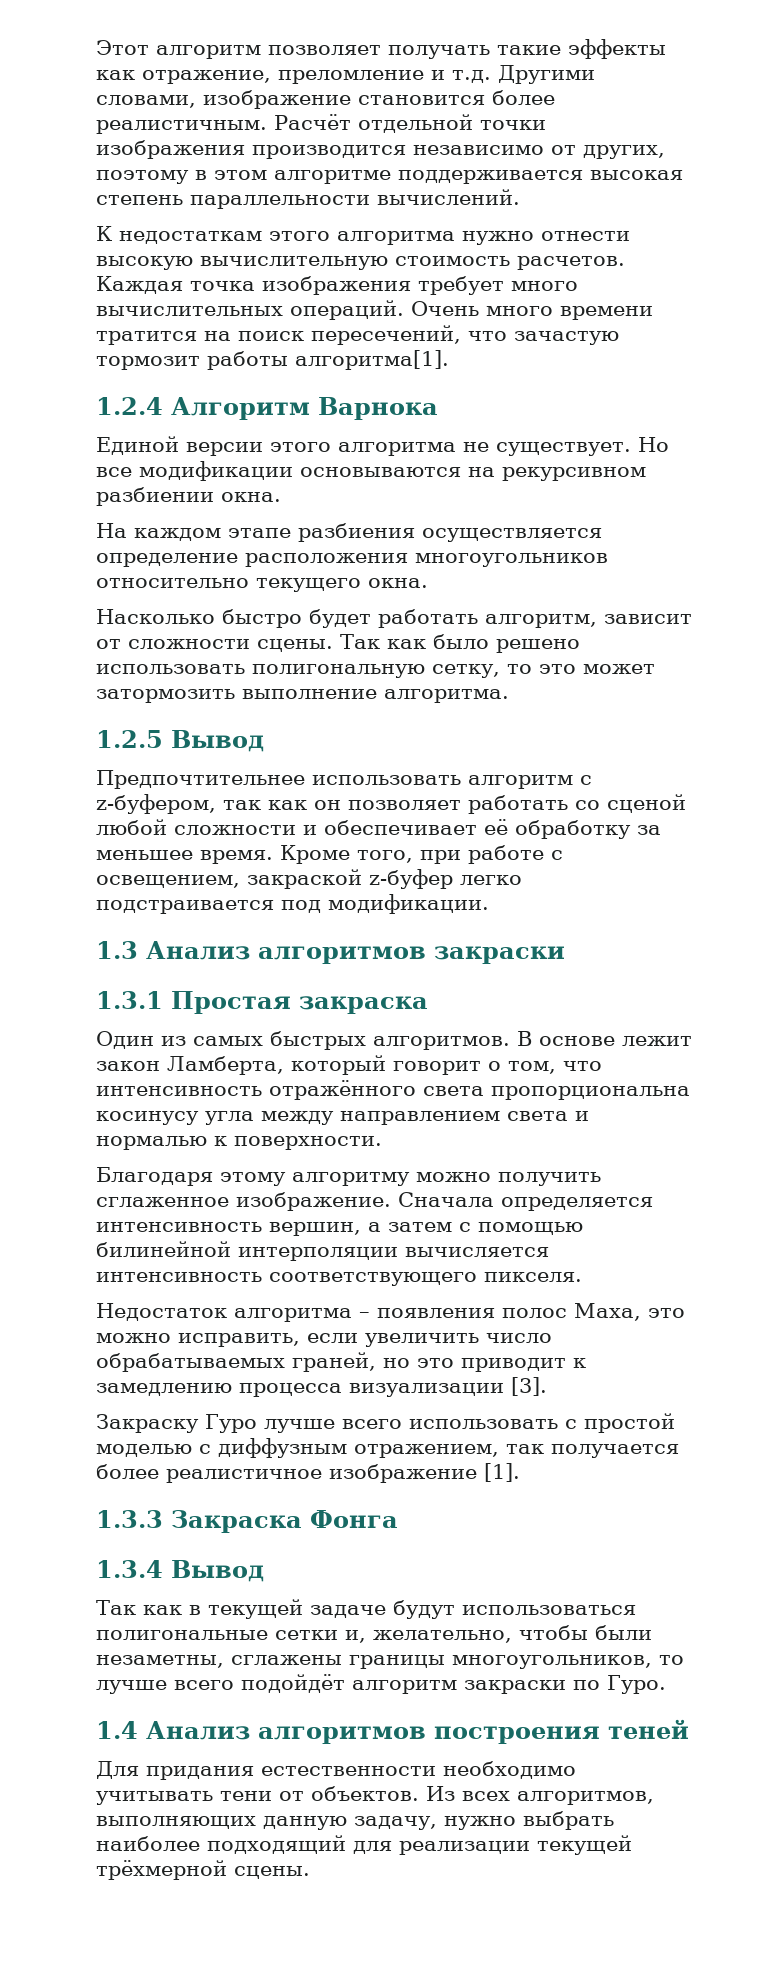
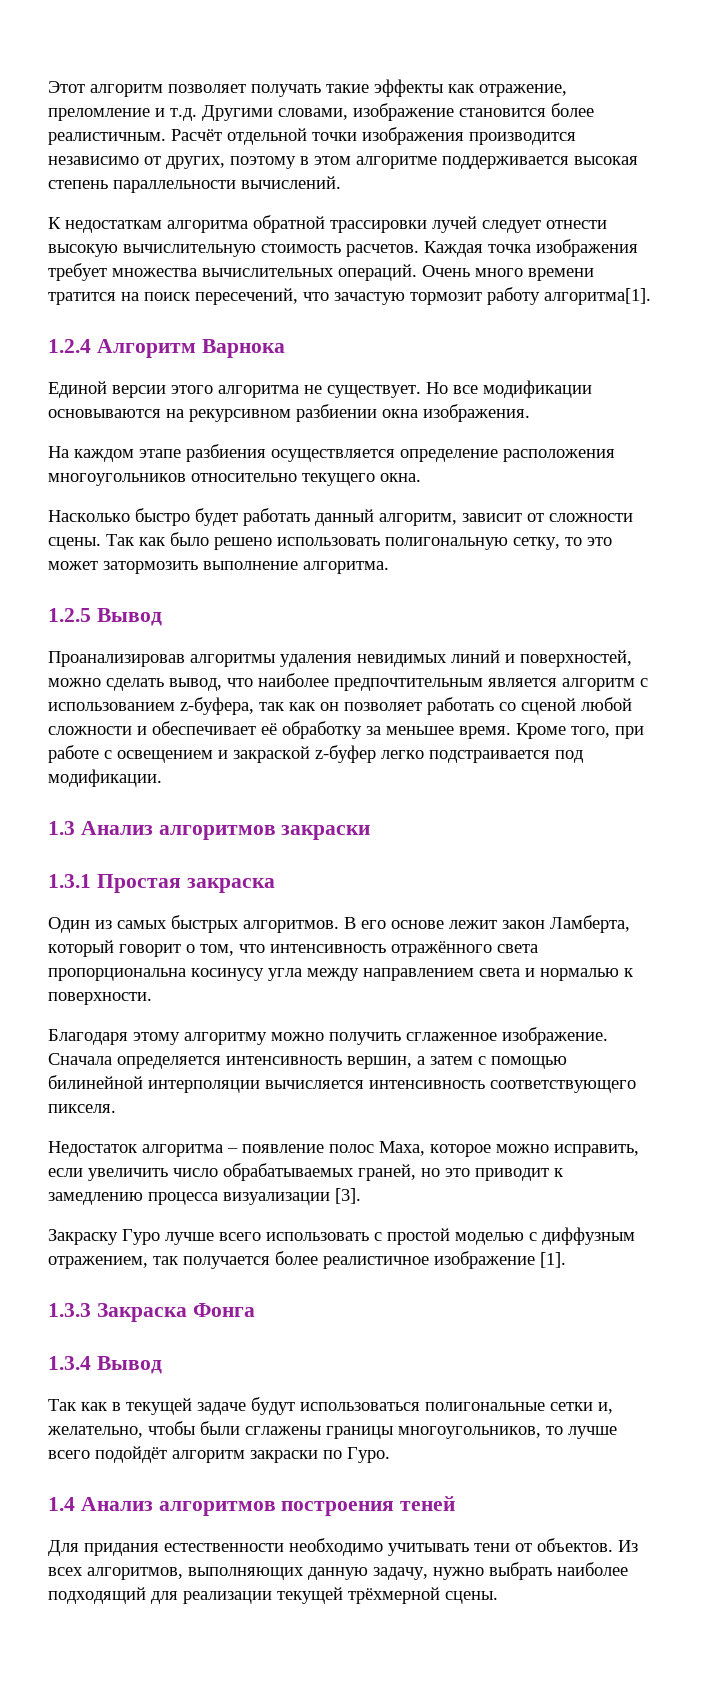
- К недостаткам этого алгоритма нужно отнести высокую вычислительную стоимость расчетов.
+ К недостаткам алгоритма обратной трассировки лучей следует отнести высокую вычислительную стоимость расчетов.
- Каждая точка изображения требует много вычислительных операций.
+ Каждая точка изображения требует множества вычислительных операций.
- Очень много времени тратится на поиск пересечений, что зачастую тормозит работы алгоритма[1].
+ Очень много времени тратится на поиск пересечений, что зачастую тормозит работу алгоритма[1].
- Но все модификации основываются на рекурсивном разбиении окна.
+ Но все модификации основываются на рекурсивном разбиении окна изображения.
- Насколько быстро будет работать алгоритм, зависит от сложности сцены.
+ Насколько быстро будет работать данный алгоритм, зависит от сложности сцены.
- Предпочтительнее использовать алгоритм с z-буфером, так как он позволяет работать со сценой любой сложности и обеспечивает её обработку за меньшее время.
+ Проанализировав алгоритмы удаления невидимых линий и поверхностей, можно сделать вывод, что наиболее предпочтительным является алгоритм с использованием z-буфера, так как он позволяет работать со сценой любой сложности и обеспечивает её обработку за меньшее время.
- Кроме того, при работе с освещением, закраской z-буфер легко подстраивается под модификации.
+ Кроме того, при работе с освещением и закраской z-буфер легко подстраивается под модификации.
- В основе лежит закон Ламберта, который говорит о том, что интенсивность отражённого света пропорциональна косинусу угла между направлением света и нормалью к поверхности.
+ В его основе лежит закон Ламберта, который говорит о том, что интенсивность отражённого света пропорциональна косинусу угла между направлением света и нормалью к поверхности.
- Недостаток алгоритма – появления полос Маха, это можно исправить, если увеличить число обрабатываемых граней, но это приводит к замедлению процесса визуализации [3].
+ Недостаток алгоритма – появление полос Маха, которое можно исправить, если увеличить число обрабатываемых граней, но это приводит к замедлению процесса визуализации [3].
- Так как в текущей задаче будут использоваться полигональные сетки и, желательно, чтобы были незаметны, сглажены границы многоугольников, то лучше всего подойдёт алгоритм закраски по Гуро.
+ Так как в текущей задаче будут использоваться полигональные сетки и, желательно, чтобы были сглажены границы многоугольников, то лучше всего подойдёт алгоритм закраски по Гуро.

